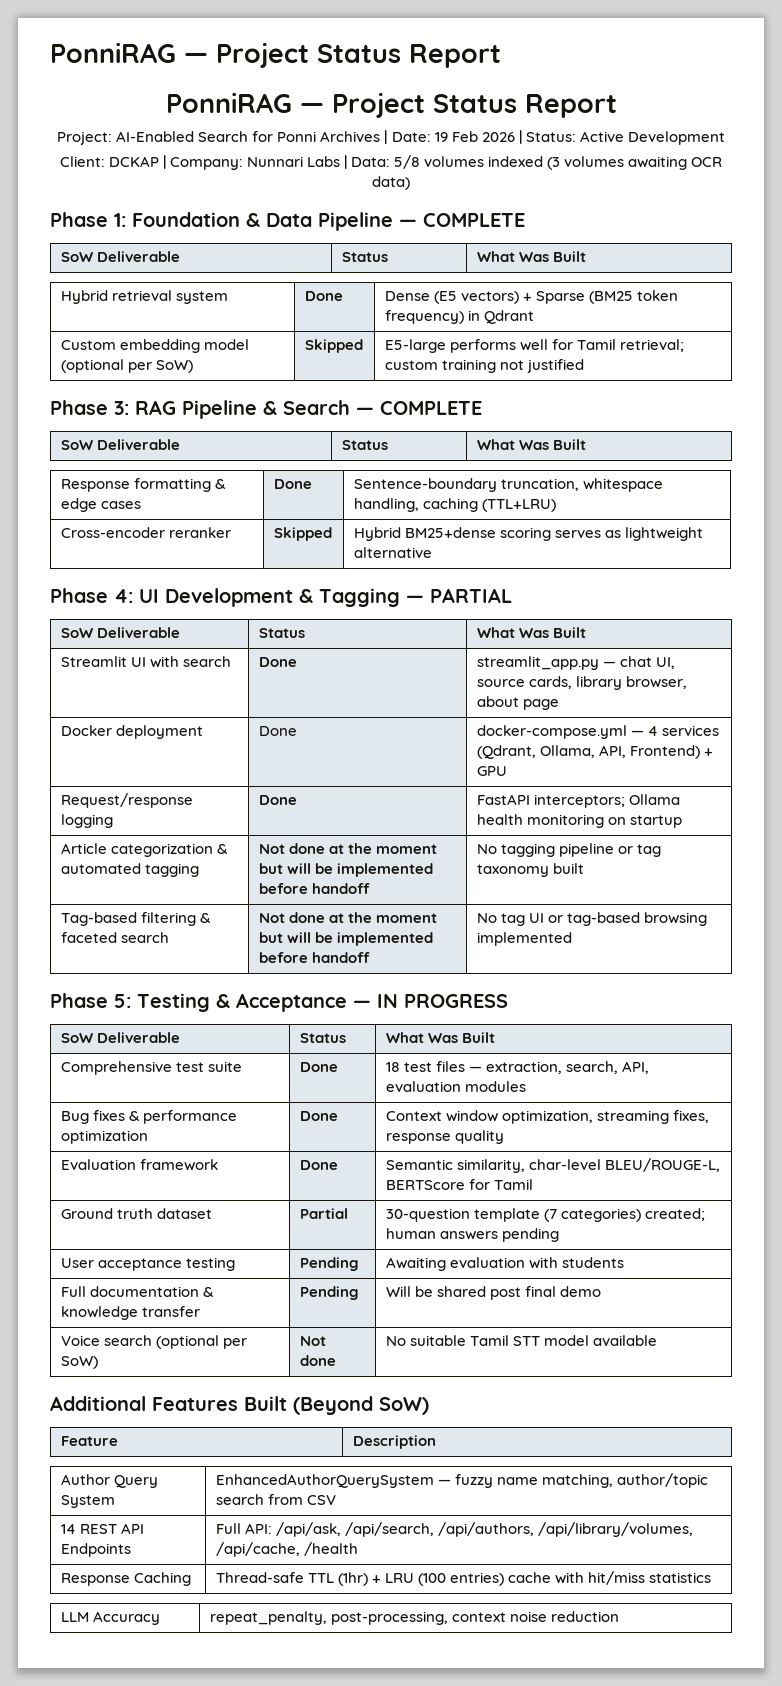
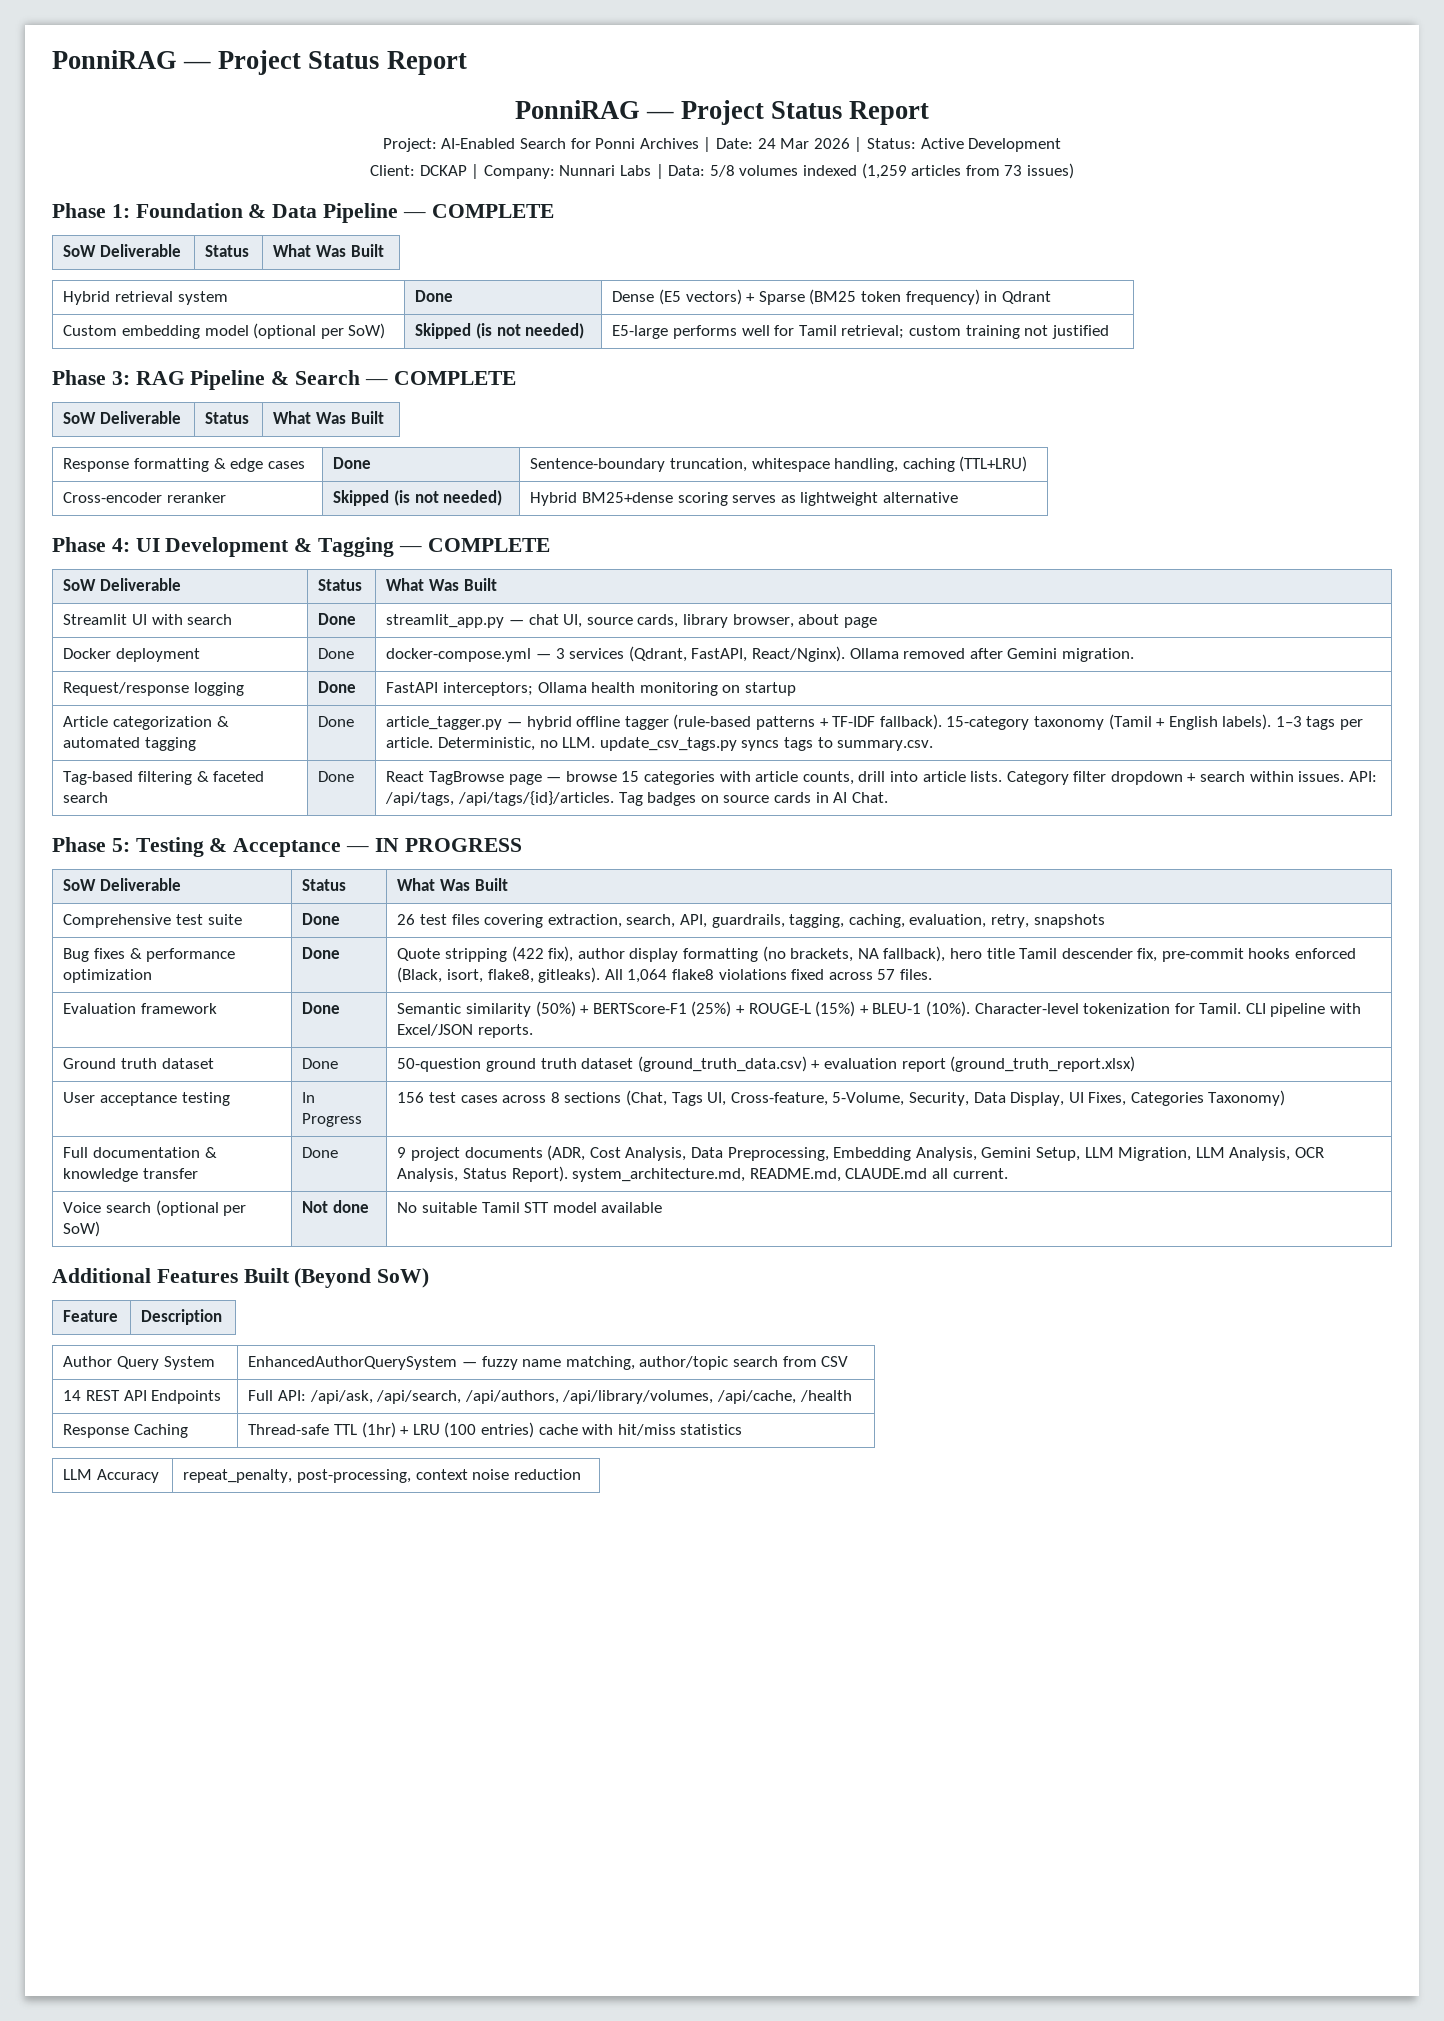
- Project: AI-Enabled Search for Ponni Archives | Date: 19 Feb 2026 | Status: Active Development
+ Project: AI-Enabled Search for Ponni Archives | Date: 24 Mar 2026 | Status: Active Development
- Client: DCKAP | Company: Nunnari Labs | Data: 5/8 volumes indexed (3 volumes awaiting OCR data)
+ Client: DCKAP | Company: Nunnari Labs | Data: 5/8 volumes indexed (1,259 articles from 73 issues)
- Custom embedding model (optional per SoW) | Skipped | E5-large performs well for Tamil retrieval; custom training not justified
+ Custom embedding model (optional per SoW) | Skipped (is not needed) | E5-large performs well for Tamil retrieval; custom training not justified
- Cross-encoder reranker | Skipped | Hybrid BM25+dense scoring serves as lightweight alternative
+ Cross-encoder reranker | Skipped (is not needed) | Hybrid BM25+dense scoring serves as lightweight alternative
- Phase 4: UI Development & Tagging — PARTIAL
+ Phase 4: UI Development & Tagging — COMPLETE
- Docker deployment | Done | docker-compose.yml — 4 services (Qdrant, Ollama, API, Frontend) + GPU
+ Docker deployment | Done | docker-compose.yml — 3 services (Qdrant, FastAPI, React/Nginx). Ollama removed after Gemini migration.
- Article categorization & automated tagging | Not done at the moment but will be implemented before handoff | No tagging pipeline or tag taxonomy built
+ Article categorization & automated tagging | Done | article_tagger.py — hybrid offline tagger (rule-based patterns + TF-IDF fallback). 15-category taxonomy (Tamil + English labels). 1–3 tags per article. Deterministic, no LLM. update_csv_tags.py syncs tags to summary.csv.
- Tag-based filtering & faceted search | Not done at the moment but will be implemented before handoff | No tag UI or tag-based browsing implemented
+ Tag-based filtering & faceted search | Done | React TagBrowse page — browse 15 categories with article counts, drill into article lists. Category filter dropdown + search within issues. API: /api/tags, /api/tags/{id}/articles. Tag badges on source cards in AI Chat.
- Comprehensive test suite | Done | 18 test files — extraction, search, API, evaluation modules
+ Comprehensive test suite | Done | 26 test files covering extraction, search, API, guardrails, tagging, caching, evaluation, retry, snapshots
- Bug fixes & performance optimization | Done | Context window optimization, streaming fixes, response quality
- Evaluation framework | Done | Semantic similarity, char-level BLEU/ROUGE-L, BERTScore for Tamil
- Ground truth dataset | Partial | 30-question template (7 categories) created; human answers pending
- User acceptance testing | Pending | Awaiting evaluation with students
+ Bug fixes & performance optimization | Done | Quote stripping (422 fix), author display formatting (no brackets, NA fallback), hero title Tamil descender fix, pre-commit hooks enforced (Black, isort, flake8, gitleaks). All 1,064 flake8 violations fixed across 57 files.
+ Evaluation framework | Done | Semantic similarity (50%) + BERTScore-F1 (25%) + ROUGE-L (15%) + BLEU-1 (10%). Character-level tokenization for Tamil. CLI pipeline with Excel/JSON reports.
+ Ground truth dataset | Done | 50-question ground truth dataset (ground_truth_data.csv) + evaluation report (ground_truth_report.xlsx)
+ User acceptance testing | In Progress | 156 test cases across 8 sections (Chat, Tags UI, Cross-feature, 5-Volume, Security, Data Display, UI Fixes, Categories Taxonomy)
- Full documentation & knowledge transfer | Pending | Will be shared post final demo
+ Full documentation & knowledge transfer | Done | 9 project documents (ADR, Cost Analysis, Data Preprocessing, Embedding Analysis, Gemini Setup, LLM Migration, LLM Analysis, OCR Analysis, Status Report). system_architecture.md, README.md, CLAUDE.md all current.

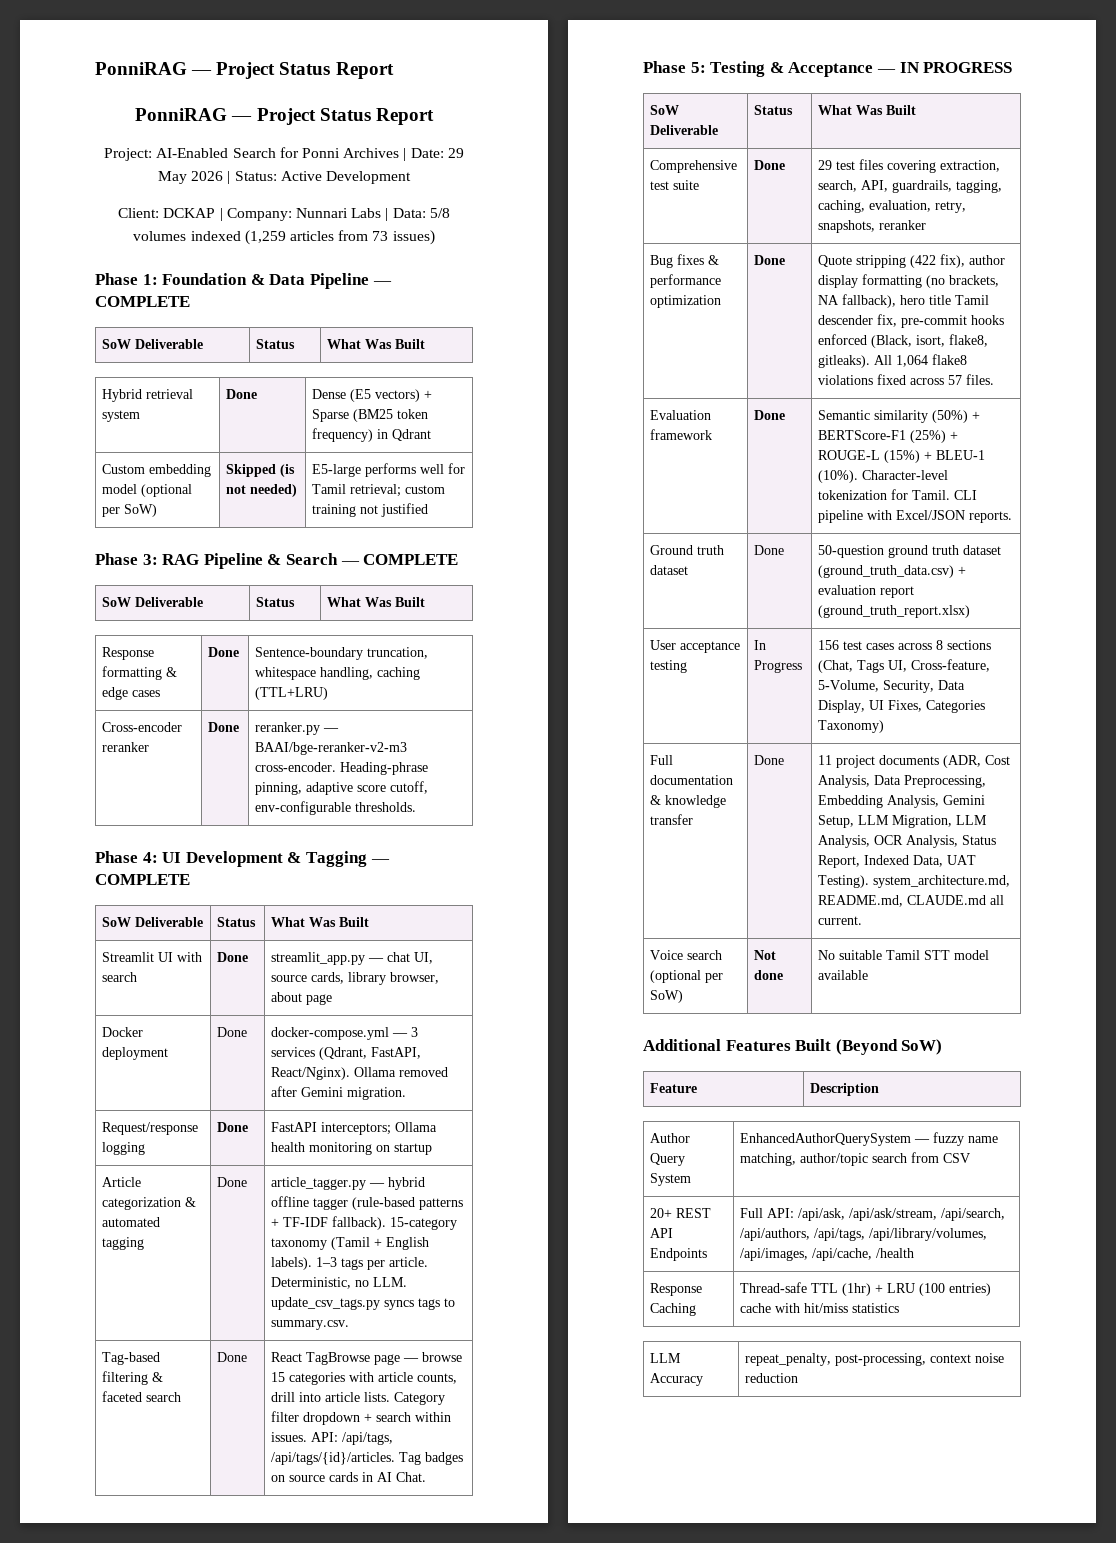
- Project: AI-Enabled Search for Ponni Archives | Date: 24 Mar 2026 | Status: Active Development
+ Project: AI-Enabled Search for Ponni Archives | Date: 29 May 2026 | Status: Active Development
- Cross-encoder reranker | Skipped (is not needed) | Hybrid BM25+dense scoring serves as lightweight alternative
+ Cross-encoder reranker | Done | reranker.py — BAAI/bge-reranker-v2-m3 cross-encoder. Heading-phrase pinning, adaptive score cutoff, env-configurable thresholds.
- Comprehensive test suite | Done | 26 test files covering extraction, search, API, guardrails, tagging, caching, evaluation, retry, snapshots
+ Comprehensive test suite | Done | 29 test files covering extraction, search, API, guardrails, tagging, caching, evaluation, retry, snapshots, reranker
- Full documentation & knowledge transfer | Done | 9 project documents (ADR, Cost Analysis, Data Preprocessing, Embedding Analysis, Gemini Setup, LLM Migration, LLM Analysis, OCR Analysis, Status Report). system_architecture.md, README.md, CLAUDE.md all current.
+ Full documentation & knowledge transfer | Done | 11 project documents (ADR, Cost Analysis, Data Preprocessing, Embedding Analysis, Gemini Setup, LLM Migration, LLM Analysis, OCR Analysis, Status Report, Indexed Data, UAT Testing). system_architecture.md, README.md, CLAUDE.md all current.
- 14 REST API Endpoints | Full API: /api/ask, /api/search, /api/authors, /api/library/volumes, /api/cache, /health
+ 20+ REST API Endpoints | Full API: /api/ask, /api/ask/stream, /api/search, /api/authors, /api/tags, /api/library/volumes, /api/images, /api/cache, /health

